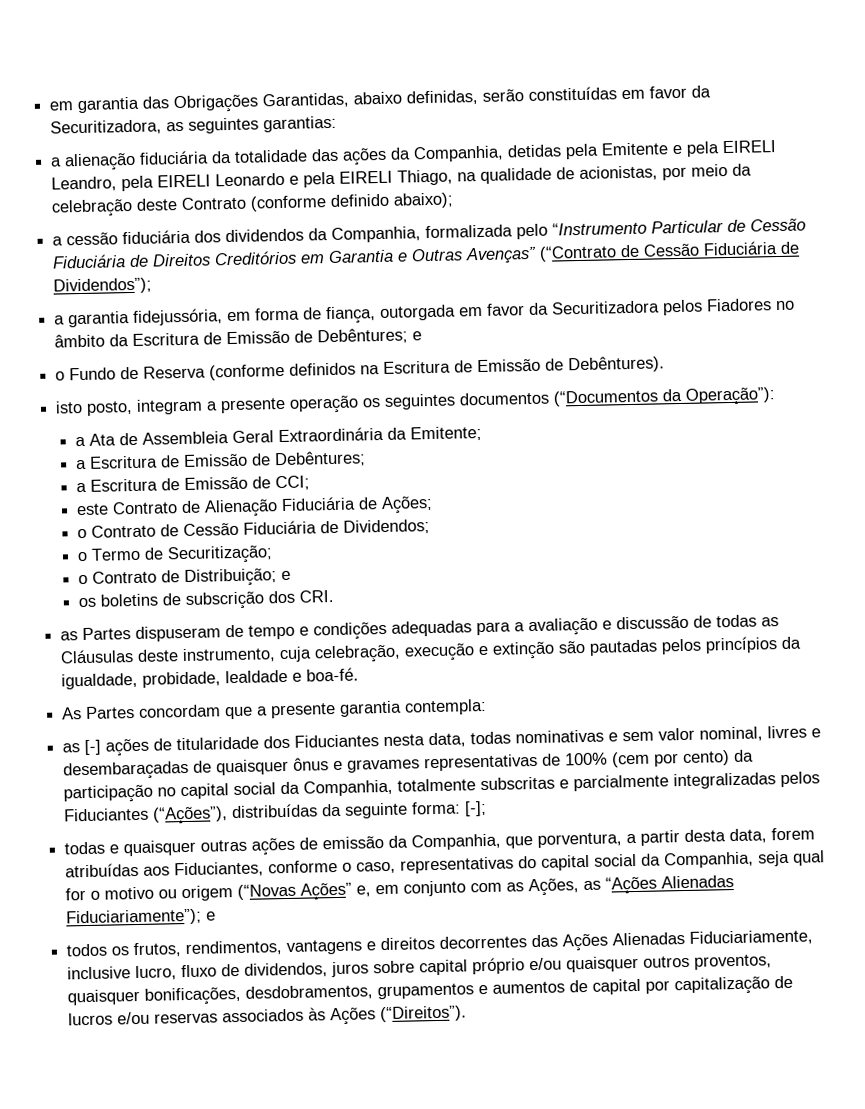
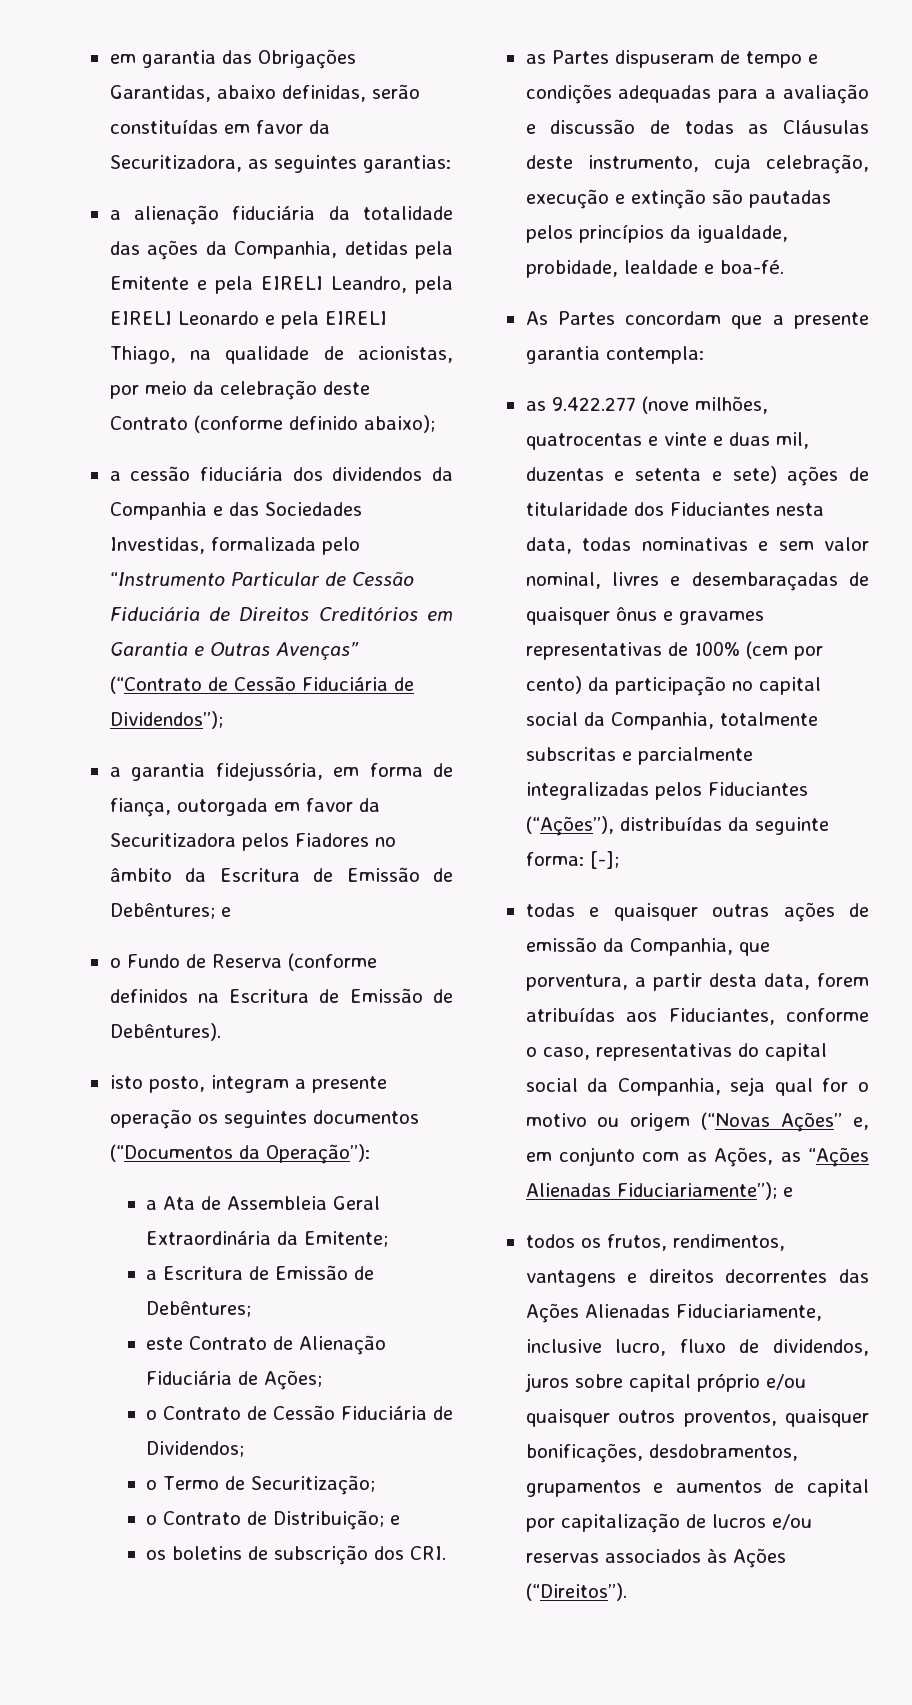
- a cessão fiduciária dos dividendos da Companhia, formalizada pelo “Instrumento Particular de Cessão Fiduciária de Direitos Creditórios em Garantia e Outras Avenças” (“Contrato de Cessão Fiduciária de Dividendos”);
+ a cessão fiduciária dos dividendos da Companhia e das Sociedades Investidas, formalizada pelo “Instrumento Particular de Cessão Fiduciária de Direitos Creditórios em Garantia e Outras Avenças” (“Contrato de Cessão Fiduciária de Dividendos”);
- a Escritura de Emissão de CCI;
- as [-] ações de titularidade dos Fiduciantes nesta data, todas nominativas e sem valor nominal, livres e desembaraçadas de quaisquer ônus e gravames representativas de 100% (cem por cento) da participação no capital social da Companhia, totalmente subscritas e parcialmente integralizadas pelos Fiduciantes (“Ações”), distribuídas da seguinte forma: [-];
+ as 9.422.277 (nove milhões, quatrocentas e vinte e duas mil, duzentas e setenta e sete) ações de titularidade dos Fiduciantes nesta data, todas nominativas e sem valor nominal, livres e desembaraçadas de quaisquer ônus e gravames representativas de 100% (cem por cento) da participação no capital social da Companhia, totalmente subscritas e parcialmente integralizadas pelos Fiduciantes (“Ações”), distribuídas da seguinte forma: [-];

